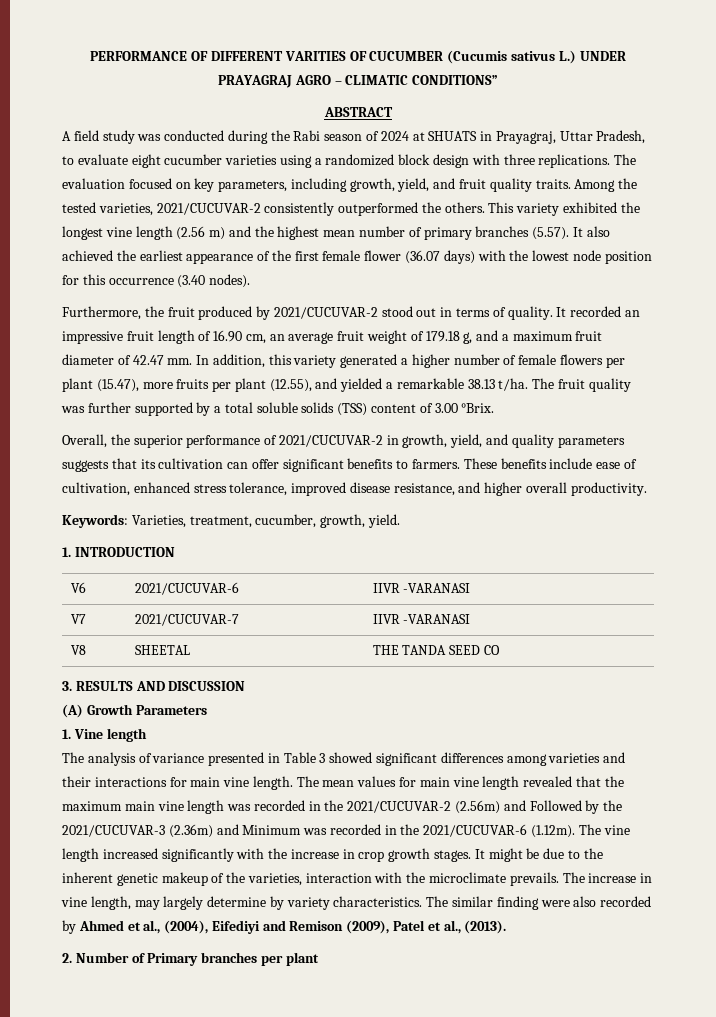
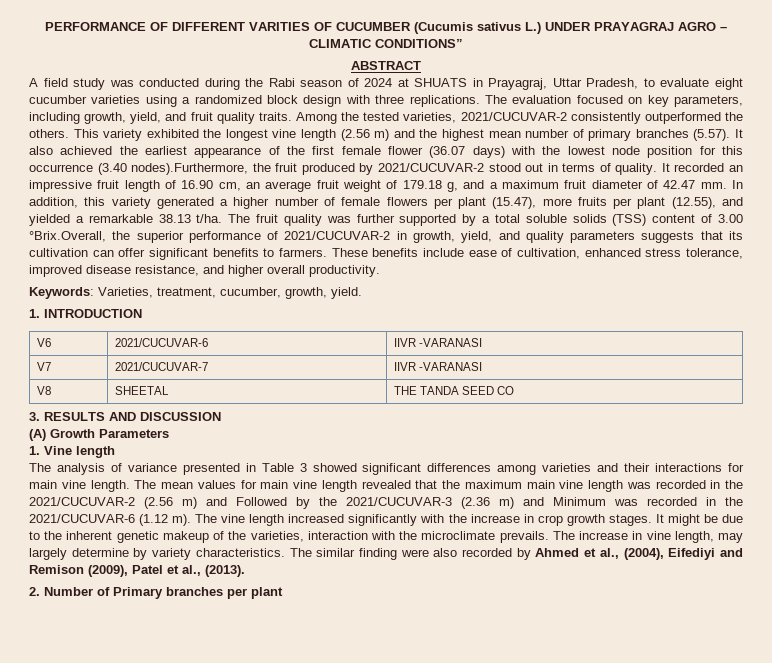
- This variety exhibited the longest vine length (2.56 m) and the highest mean number of primary branches (5.57). It also achieved the earliest appearance of the first female flower (36.07 days) with the lowest node position for this occurrence (3.40 nodes).
- Furthermore, the fruit produced by 2021/CUCUVAR-2 stood out in terms of quality.
+ This variety exhibited the longest vine length (2.56 m) and the highest mean number of primary branches (5.57). It also achieved the earliest appearance of the first female flower (36.07 days) with the lowest node position for this occurrence (3.40 nodes).Furthermore, the fruit produced by 2021/CUCUVAR-2 stood out in terms of quality.
- The fruit quality was further supported by a total soluble solids (TSS) content of 3.00 °Brix.
- Overall, the superior performance of 2021/CUCUVAR-2 in growth, yield, and quality parameters suggests that its cultivation can offer significant benefits to farmers.
+ The fruit quality was further supported by a total soluble solids (TSS) content of 3.00 °Brix.Overall, the superior performance of 2021/CUCUVAR-2 in growth, yield, and quality parameters suggests that its cultivation can offer significant benefits to farmers.
- The mean values for main vine length revealed that the maximum main vine length was recorded in the 2021/CUCUVAR-2 (2.56m) and Followed by the 2021/CUCUVAR-3 (2.36m) and Minimum was recorded in the 2021/CUCUVAR-6 (1.12m). The vine length increased significantly with the increase in crop growth stages.
+ The mean values for main vine length revealed that the maximum main vine length was recorded in the 2021/CUCUVAR-2 (2.56 m) and Followed by the 2021/CUCUVAR-3 (2.36 m) and Minimum was recorded in the 2021/CUCUVAR-6 (1.12 m). The vine length increased significantly with the increase in crop growth stages.

